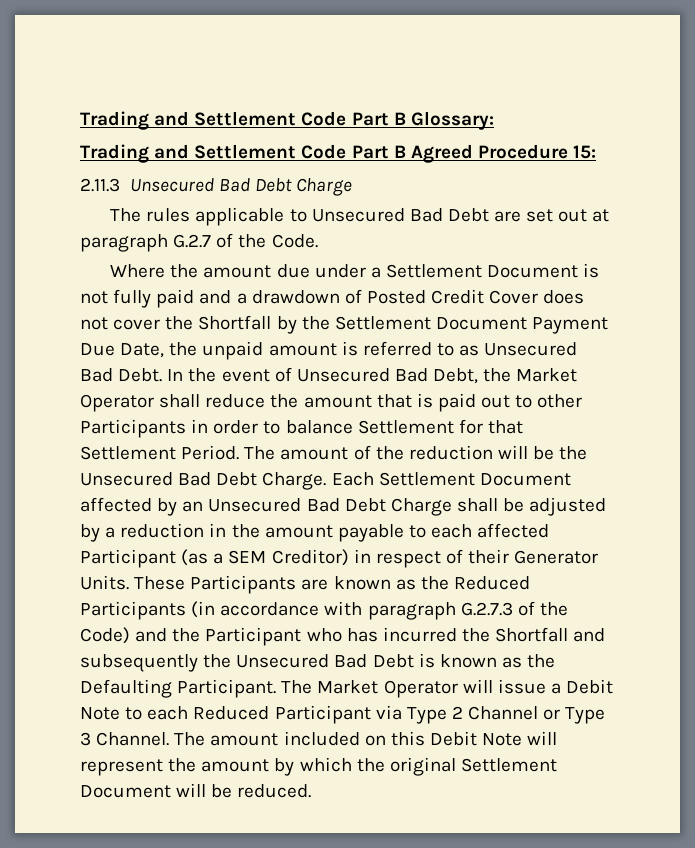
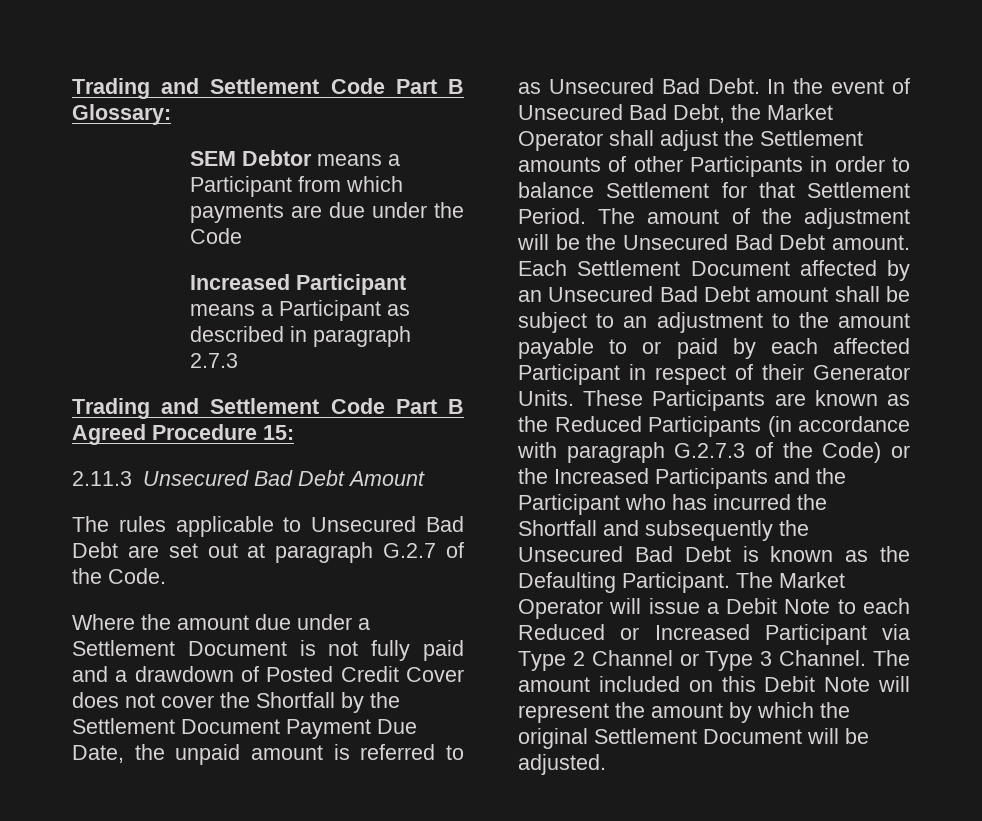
+ SEM Debtor means a Participant from which payments are due under the Code
+ Increased Participant means a Participant as described in paragraph 2.7.3
- 2.11.3 Unsecured Bad Debt Charge
+ 2.11.3 Unsecured Bad Debt Amount
- In the event of Unsecured Bad Debt, the Market Operator shall reduce the amount that is paid out to other Participants in order to balance Settlement for that Settlement Period.
+ In the event of Unsecured Bad Debt, the Market Operator shall adjust the Settlement amounts of other Participants in order to balance Settlement for that Settlement Period.
- The amount of the reduction will be the Unsecured Bad Debt Charge.
+ The amount of the adjustment will be the Unsecured Bad Debt amount.
- Each Settlement Document affected by an Unsecured Bad Debt Charge shall be adjusted by a reduction in the amount payable to each affected Participant (as a SEM Creditor) in respect of their Generator Units.
+ Each Settlement Document affected by an Unsecured Bad Debt amount shall be subject to an adjustment to the amount payable to or paid by each affected Participant in respect of their Generator Units.
- These Participants are known as the Reduced Participants (in accordance with paragraph G.2.7.3 of the Code) and the Participant who has incurred the Shortfall and subsequently the Unsecured Bad Debt is known as the Defaulting Participant.
+ These Participants are known as the Reduced Participants (in accordance with paragraph G.2.7.3 of the Code) or the Increased Participants and the Participant who has incurred the Shortfall and subsequently the Unsecured Bad Debt is known as the Defaulting Participant.
- The Market Operator will issue a Debit Note to each Reduced Participant via Type 2 Channel or Type 3 Channel.
+ The Market Operator will issue a Debit Note to each Reduced or Increased Participant via Type 2 Channel or Type 3 Channel.
- The amount included on this Debit Note will represent the amount by which the original Settlement Document will be reduced.
+ The amount included on this Debit Note will represent the amount by which the original Settlement Document will be adjusted.

